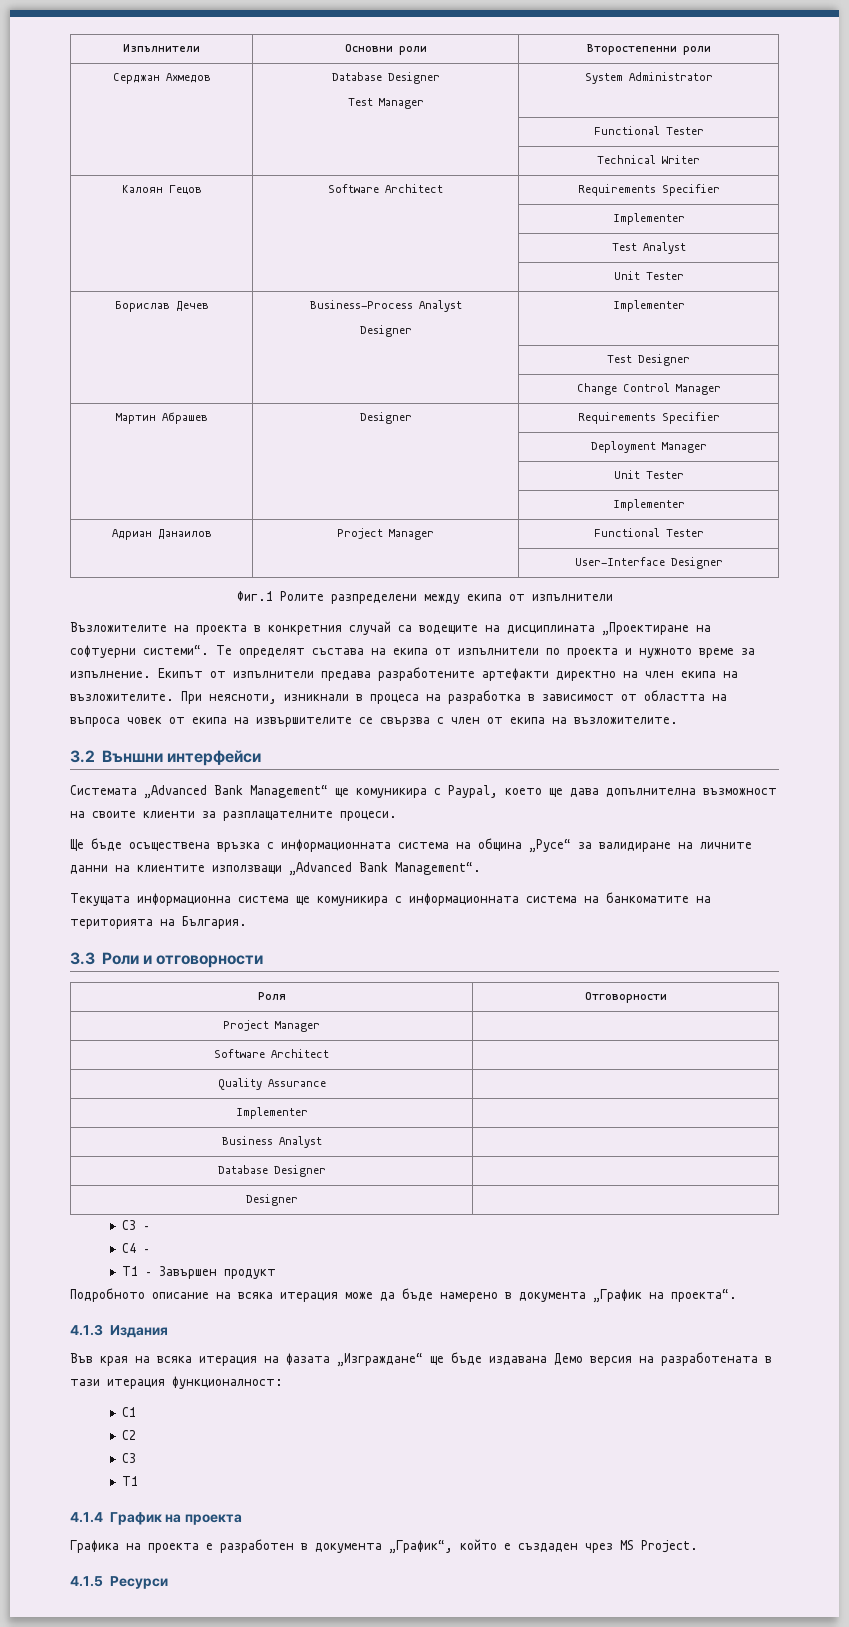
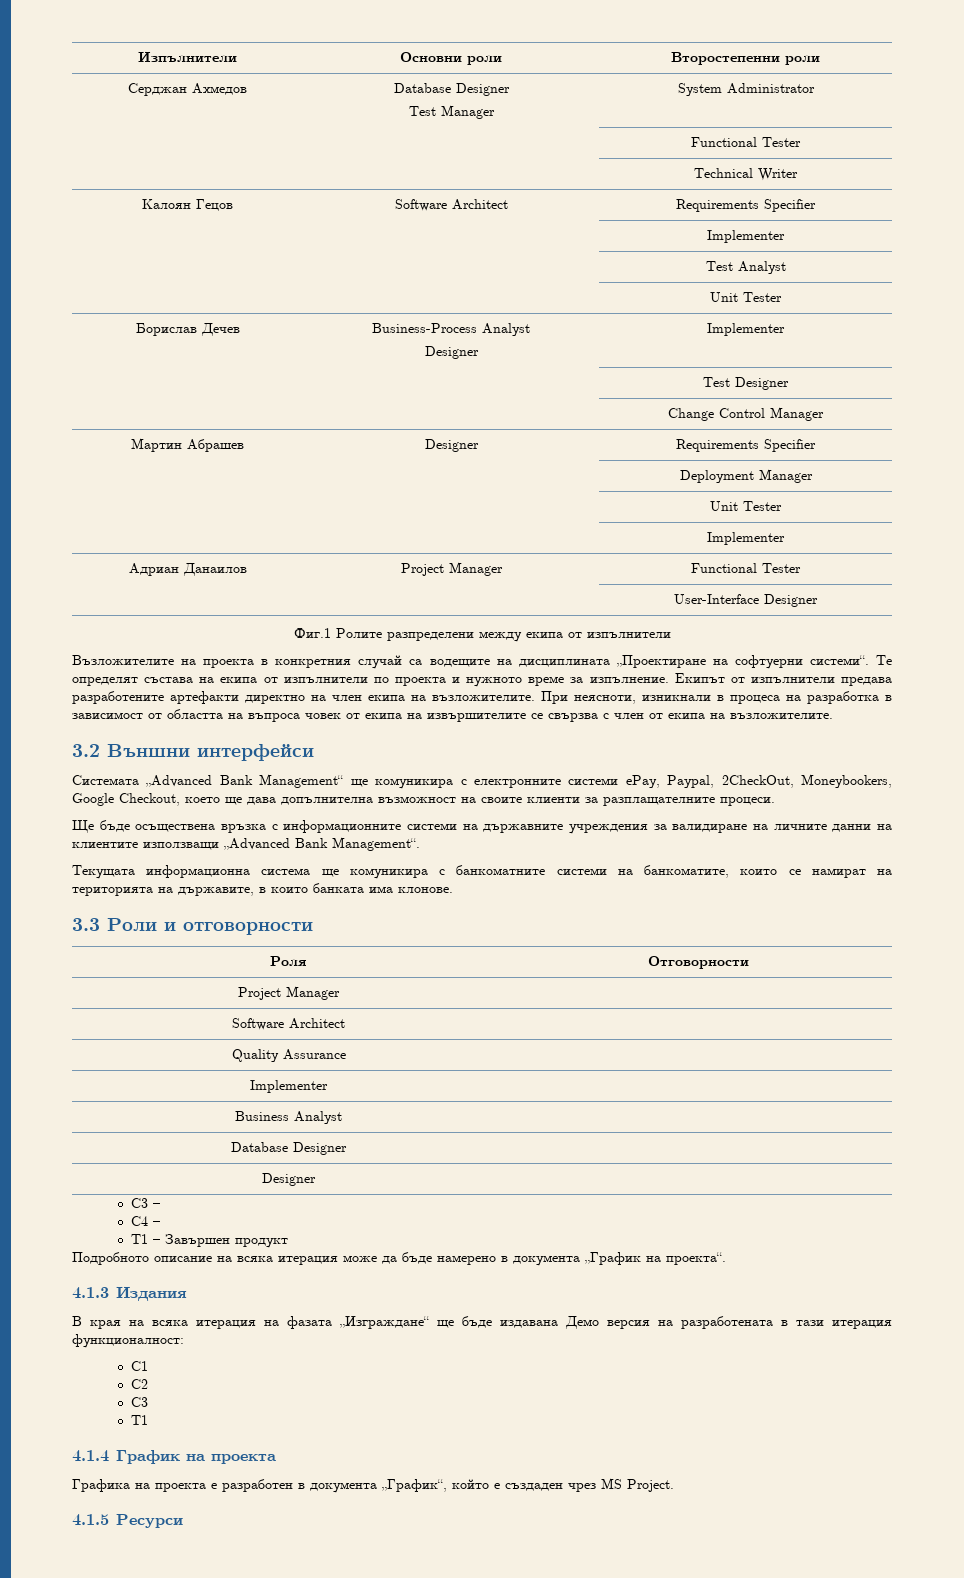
- Системата „Advanced Bank Management“ ще комуникира с Paypal, което ще дава допълнителна възможност на своите клиенти за разплащателните процеси.
+ Системата „Advanced Bank Management“ ще комуникира с електронните системи ePay, Paypal, 2CheckOut, Moneybookers, Google Checkout, което ще дава допълнителна възможност на своите клиенти за разплащателните процеси.
- Ще бъде осъществена връзка с информационната система на община „Русе“ за валидиране на личните данни на клиентите използващи „Advanced Bank Management“.
+ Ще бъде осъществена връзка с информационните системи на държавните учреждения за валидиране на личните данни на клиентите използващи „Advanced Bank Management“.
- Текущата информационна система ще комуникира с информационната система на банкоматите на територията на България.
+ Текущата информационна система ще комуникира с банкоматните системи на банкоматите, които се намират на територията на държавите, в които банката има клонове.
- Във края на всяка итерация на фазата „Изграждане“ ще бъде издавана Демо версия на разработената в тази итерация функционалност:
+ В края на всяка итерация на фазата „Изграждане“ ще бъде издавана Демо версия на разработената в тази итерация функционалност:

